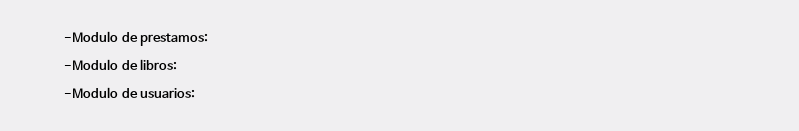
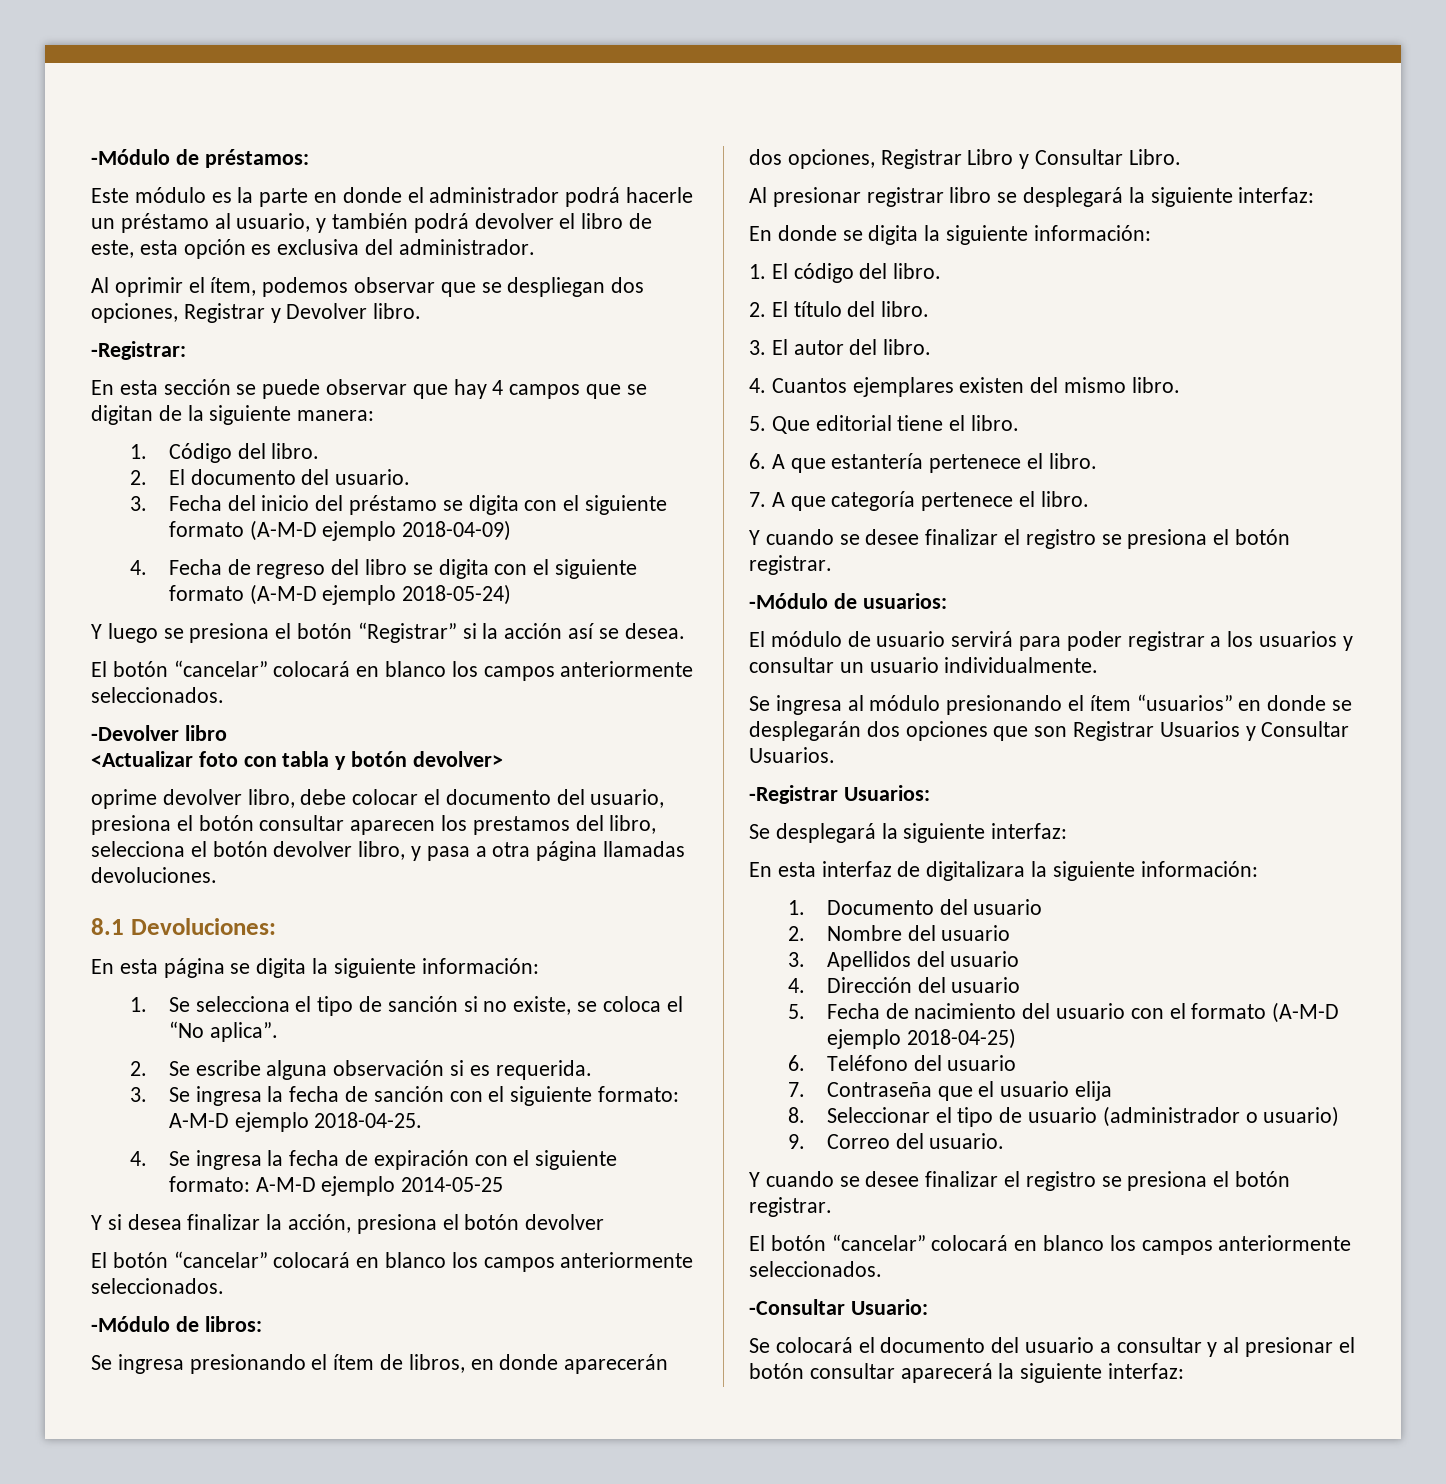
- -Modulo de prestamos:
- -Modulo de libros:
- -Modulo de usuarios:
+ -Módulo de préstamos:
+ Este módulo es la parte en donde el administrador podrá hacerle un préstamo al usuario, y también podrá devolver el libro de este, esta opción es exclusiva del administrador.
+ Al oprimir el ítem, podemos observar que se despliegan dos opciones, Registrar y Devolver libro.
+ -Registrar:
+ En esta sección se puede observar que hay 4 campos que se digitan de la siguiente manera:
+ 1. Código del libro.
+ 2. El documento del usuario.
+ 3. Fecha del inicio del préstamo se digita con el siguiente formato (A-M-D ejemplo 2018-04-09)
+ 4. Fecha de regreso del libro se digita con el siguiente formato (A-M-D ejemplo 2018-05-24)
+ Y luego se presiona el botón “Registrar” si la acción así se desea.
+ El botón “cancelar” colocará en blanco los campos anteriormente seleccionados.
+ -Devolver libro
+ <Actualizar foto con tabla y botón devolver>
+ oprime devolver libro, debe colocar el documento del usuario, presiona el botón consultar aparecen los prestamos del libro, selecciona el botón devolver libro, y pasa a otra página llamadas devoluciones.
+ 8.1 Devoluciones:
+ En esta página se digita la siguiente información:
+ 1. Se selecciona el tipo de sanción si no existe, se coloca el “No aplica”.
+ 2. Se escribe alguna observación si es requerida.
+ 3. Se ingresa la fecha de sanción con el siguiente formato: A-M-D ejemplo 2018-04-25.
+ 4. Se ingresa la fecha de expiración con el siguiente formato: A-M-D ejemplo 2014-05-25
+ Y si desea finalizar la acción, presiona el botón devolver
+ El botón “cancelar” colocará en blanco los campos anteriormente seleccionados.
+ -Módulo de libros:
+ Se ingresa presionando el ítem de libros, en donde aparecerán dos opciones, Registrar Libro y Consultar Libro.
+ Al presionar registrar libro se desplegará la siguiente interfaz:
+ En donde se digita la siguiente información:
+ 1. El código del libro.
+ 2. El título del libro.
+ 3. El autor del libro.
+ 4. Cuantos ejemplares existen del mismo libro.
+ 5. Que editorial tiene el libro.
+ 6. A que estantería pertenece el libro.
+ 7. A que categoría pertenece el libro.
+ Y cuando se desee finalizar el registro se presiona el botón registrar.
+ -Módulo de usuarios:
+ El módulo de usuario servirá para poder registrar a los usuarios y consultar un usuario individualmente.
+ Se ingresa al módulo presionando el ítem “usuarios” en donde se desplegarán dos opciones que son Registrar Usuarios y Consultar Usuarios.
+ -Registrar Usuarios:
+ Se desplegará la siguiente interfaz:
+ En esta interfaz de digitalizara la siguiente información:
+ 1. Documento del usuario
+ 2. Nombre del usuario
+ 3. Apellidos del usuario
+ 4. Dirección del usuario
+ 5. Fecha de nacimiento del usuario con el formato (A-M-D ejemplo 2018-04-25)
+ 6. Teléfono del usuario
+ 7. Contraseña que el usuario elija
+ 8. Seleccionar el tipo de usuario (administrador o usuario)
+ 9. Correo del usuario.
+ Y cuando se desee finalizar el registro se presiona el botón registrar.
+ El botón “cancelar” colocará en blanco los campos anteriormente seleccionados.
+ -Consultar Usuario:
+ Se colocará el documento del usuario a consultar y al presionar el botón consultar aparecerá la siguiente interfaz:

